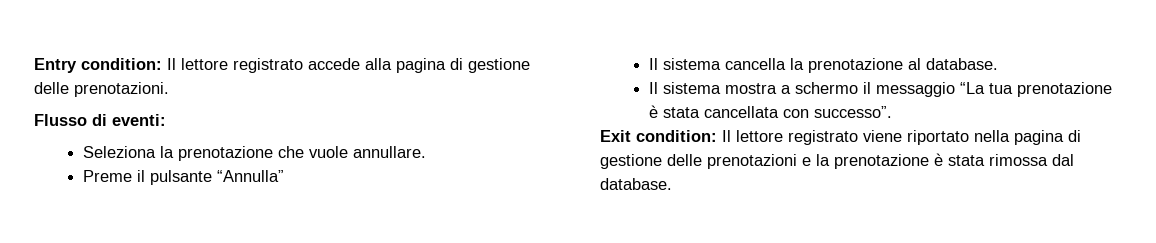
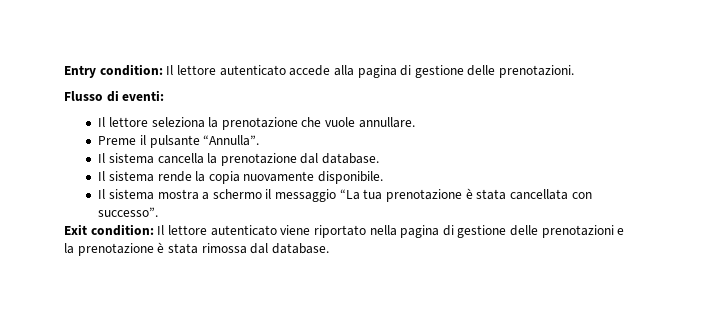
- Entry condition: Il lettore registrato accede alla pagina di gestione delle prenotazioni.
+ Entry condition: Il lettore autenticato accede alla pagina di gestione delle prenotazioni.
- Seleziona la prenotazione che vuole annullare.
+ Il lettore seleziona la prenotazione che vuole annullare.
- Preme il pulsante “Annulla”
+ Preme il pulsante “Annulla”.
- Il sistema cancella la prenotazione al database.
+ Il sistema cancella la prenotazione dal database.
+ Il sistema rende la copia nuovamente disponibile.
- Exit condition: Il lettore registrato viene riportato nella pagina di gestione delle prenotazioni e la prenotazione è stata rimossa dal database.
+ Exit condition: Il lettore autenticato viene riportato nella pagina di gestione delle prenotazioni e la prenotazione è stata rimossa dal database.

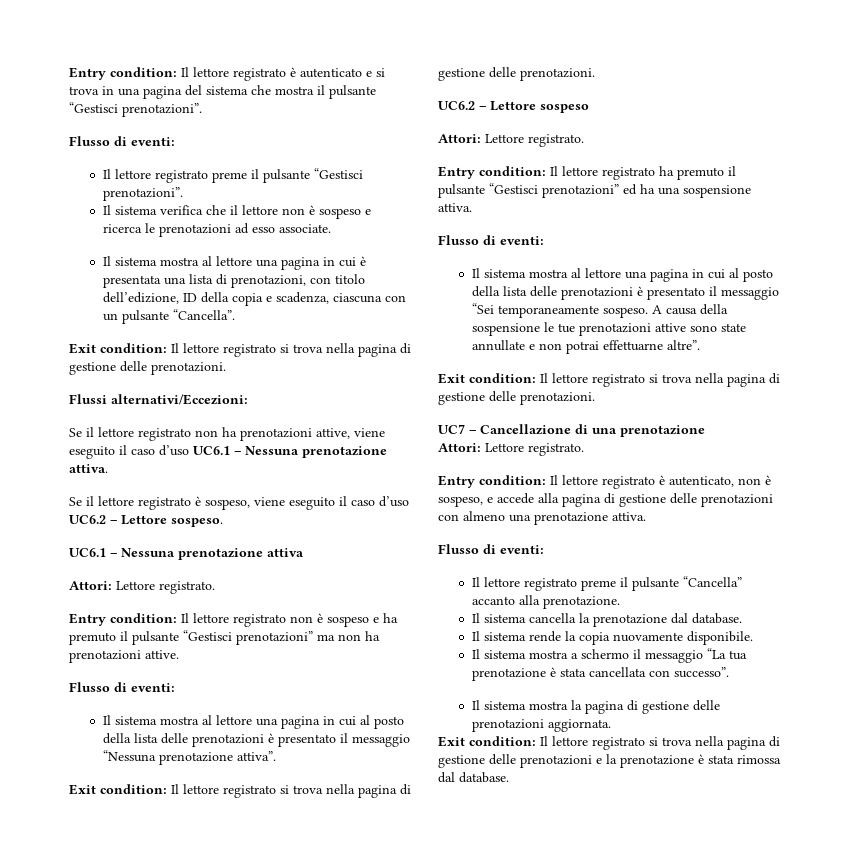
- Entry condition: Il lettore autenticato accede alla pagina di gestione delle prenotazioni.
+ Entry condition: Il lettore registrato è autenticato e si trova in una pagina del sistema che mostra il pulsante “Gestisci prenotazioni”.
  Flusso di eventi:
- Il lettore seleziona la prenotazione che vuole annullare.
- Preme il pulsante “Annulla”.
+ Il lettore registrato preme il pulsante “Gestisci prenotazioni”.
+ Il sistema verifica che il lettore non è sospeso e ricerca le prenotazioni ad esso associate.
+ Il sistema mostra al lettore una pagina in cui è presentata una lista di prenotazioni, con titolo dell’edizione, ID della copia e scadenza, ciascuna con un pulsante “Cancella”.
+ Exit condition: Il lettore registrato si trova nella pagina di gestione delle prenotazioni.
+ Flussi alternativi/Eccezioni:
+ Se il lettore registrato non ha prenotazioni attive, viene eseguito il caso d’uso UC6.1 – Nessuna prenotazione attiva.
+ Se il lettore registrato è sospeso, viene eseguito il caso d’uso UC6.2 – Lettore sospeso.
+ UC6.1 – Nessuna prenotazione attiva
+ Attori: Lettore registrato.
+ Entry condition: Il lettore registrato non è sospeso e ha premuto il pulsante “Gestisci prenotazioni” ma non ha prenotazioni attive.
+ Flusso di eventi:
+ Il sistema mostra al lettore una pagina in cui al posto della lista delle prenotazioni è presentato il messaggio “Nessuna prenotazione attiva”.
+ Exit condition: Il lettore registrato si trova nella pagina di gestione delle prenotazioni.
+ UC6.2 – Lettore sospeso
+ Attori: Lettore registrato.
+ Entry condition: Il lettore registrato ha premuto il pulsante “Gestisci prenotazioni” ed ha una sospensione attiva.
+ Flusso di eventi:
+ Il sistema mostra al lettore una pagina in cui al posto della lista delle prenotazioni è presentato il messaggio “Sei temporaneamente sospeso. A causa della sospensione le tue prenotazioni attive sono state annullate e non potrai effettuarne altre”.
+ Exit condition: Il lettore registrato si trova nella pagina di gestione delle prenotazioni.
+ UC7 – Cancellazione di una prenotazione
+ Attori: Lettore registrato.
+ Entry condition: Il lettore registrato è autenticato, non è sospeso, e accede alla pagina di gestione delle prenotazioni con almeno una prenotazione attiva.
+ Flusso di eventi:
+ Il lettore registrato preme il pulsante “Cancella” accanto alla prenotazione.
- Exit condition: Il lettore autenticato viene riportato nella pagina di gestione delle prenotazioni e la prenotazione è stata rimossa dal database.
+ Il sistema mostra la pagina di gestione delle prenotazioni aggiornata.
+ Exit condition: Il lettore registrato si trova nella pagina di gestione delle prenotazioni e la prenotazione è stata rimossa dal database.

